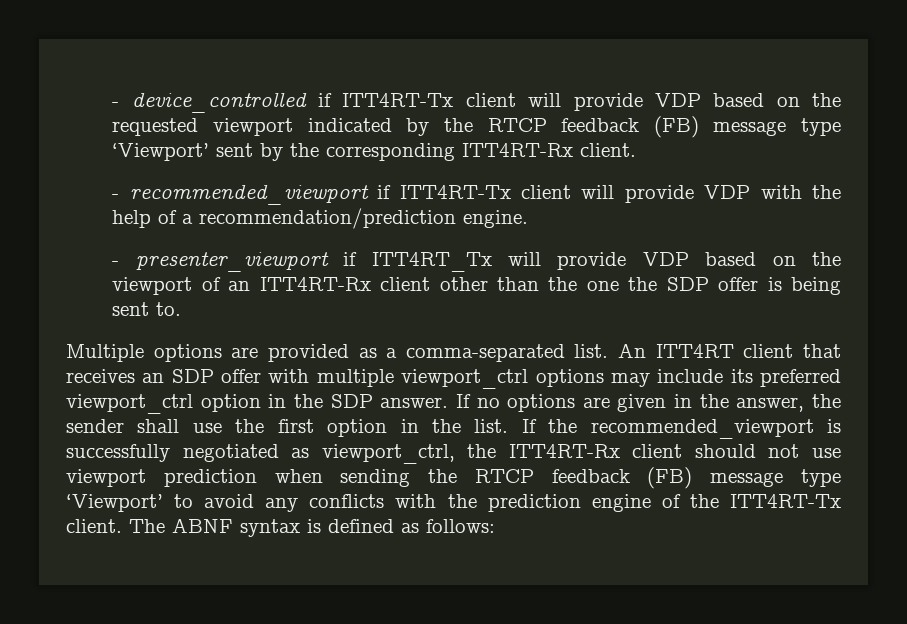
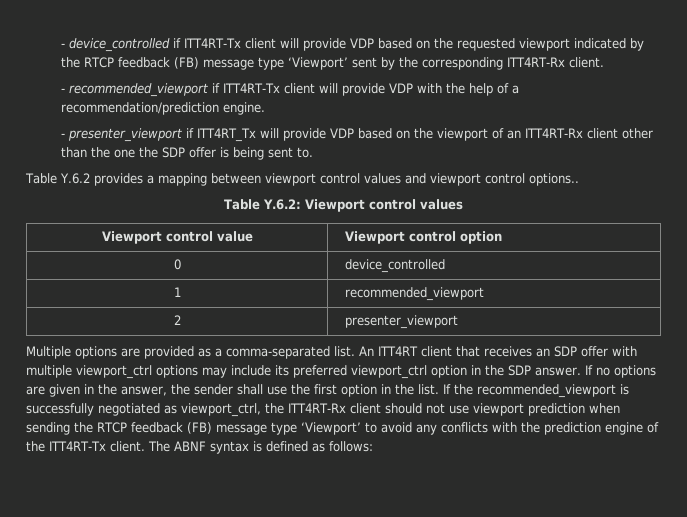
+ Table Y.6.2 provides a mapping between viewport control values and viewport control options..
+ Table Y.6.2: Viewport control values
+ Viewport control value | Viewport control option
+ 0 | device_controlled
+ 1 | recommended_viewport
+ 2 | presenter_viewport

